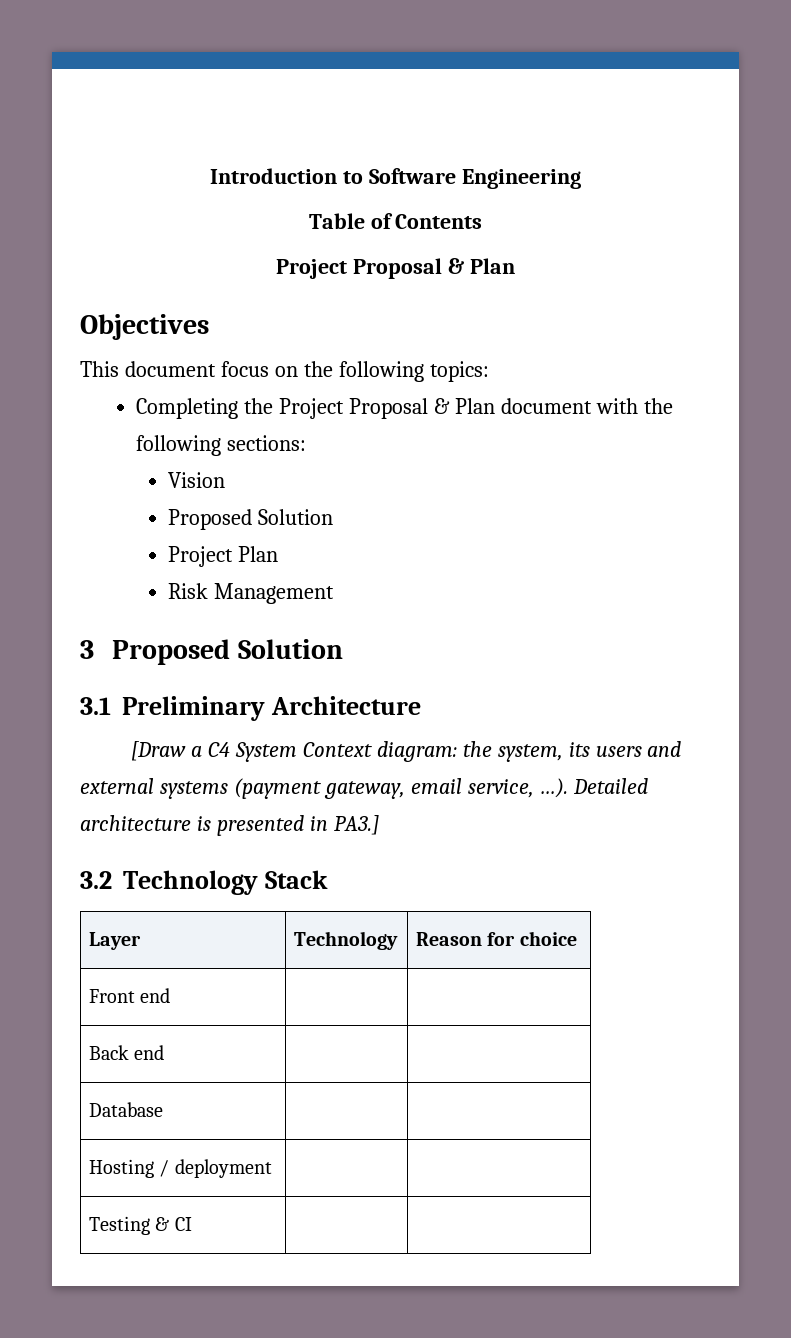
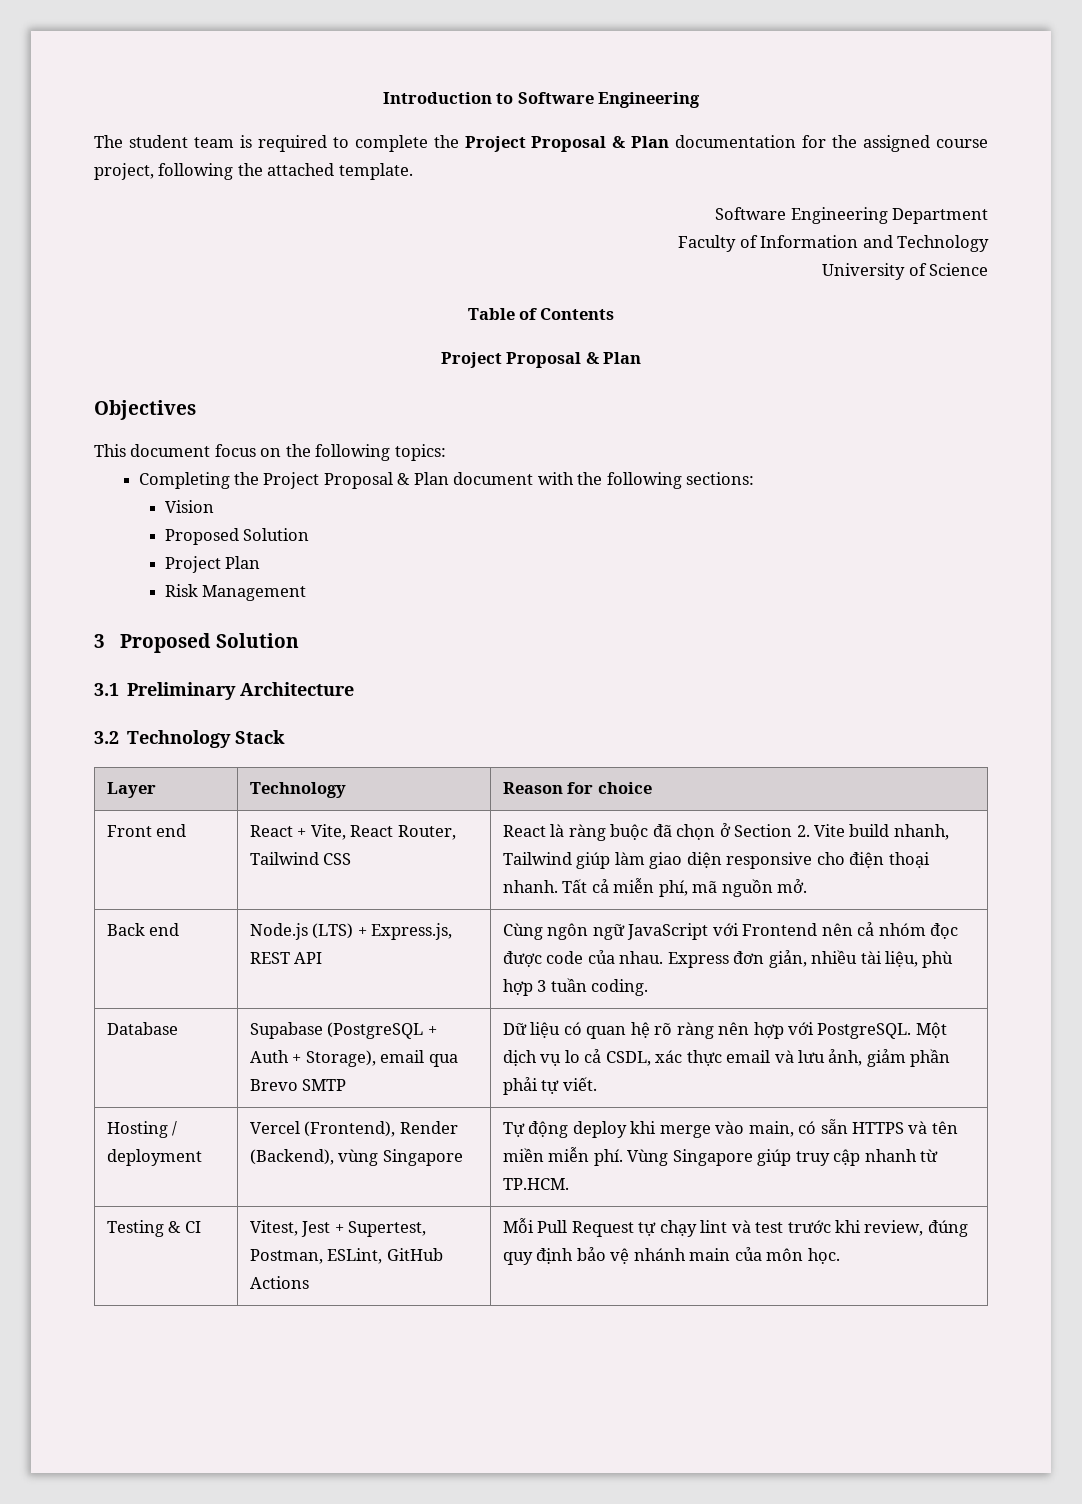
+ The student team is required to complete the Project Proposal & Plan documentation for the assigned course project, following the attached template.
+ Software Engineering Department
+ Faculty of Information and Technology
+ University of Science
- [Draw a C4 System Context diagram: the system, its users and external systems (payment gateway, email service, …). Detailed architecture is presented in PA3.]
- Front end | |
- Back end | |
- Database | |
- Hosting / deployment | |
- Testing & CI | |
+ Front end | React + Vite, React Router, Tailwind CSS | React là ràng buộc đã chọn ở Section 2. Vite build nhanh, Tailwind giúp làm giao diện responsive cho điện thoại nhanh. Tất cả miễn phí, mã nguồn mở.
+ Back end | Node.js (LTS) + Express.js, REST API | Cùng ngôn ngữ JavaScript với Frontend nên cả nhóm đọc được code của nhau. Express đơn giản, nhiều tài liệu, phù hợp 3 tuần coding.
+ Database | Supabase (PostgreSQL + Auth + Storage), email qua Brevo SMTP | Dữ liệu có quan hệ rõ ràng nên hợp với PostgreSQL. Một dịch vụ lo cả CSDL, xác thực email và lưu ảnh, giảm phần phải tự viết.
+ Hosting / deployment | Vercel (Frontend), Render (Backend), vùng Singapore | Tự động deploy khi merge vào main, có sẵn HTTPS và tên miền miễn phí. Vùng Singapore giúp truy cập nhanh từ TP.HCM.
+ Testing & CI | Vitest, Jest + Supertest, Postman, ESLint, GitHub Actions | Mỗi Pull Request tự chạy lint và test trước khi review, đúng quy định bảo vệ nhánh main của môn học.

